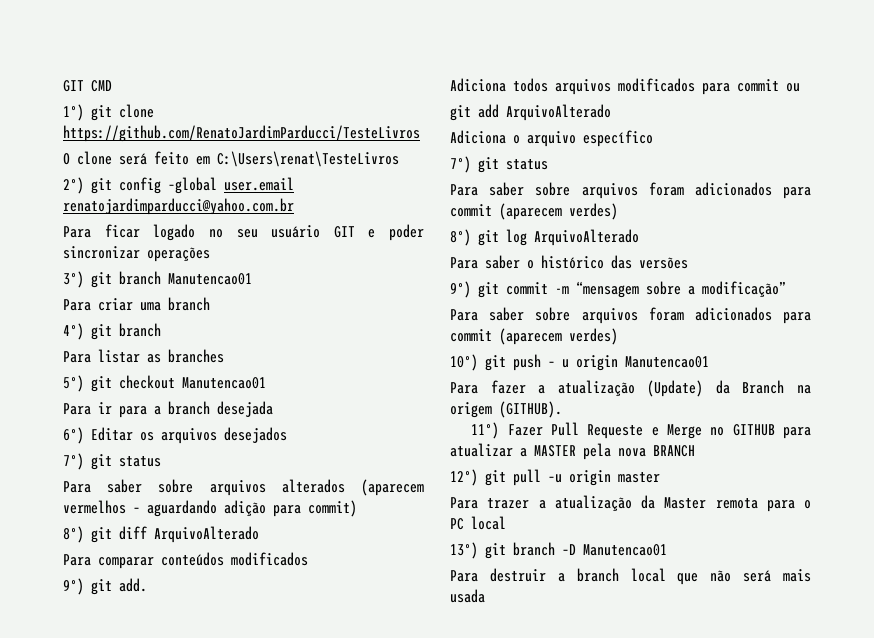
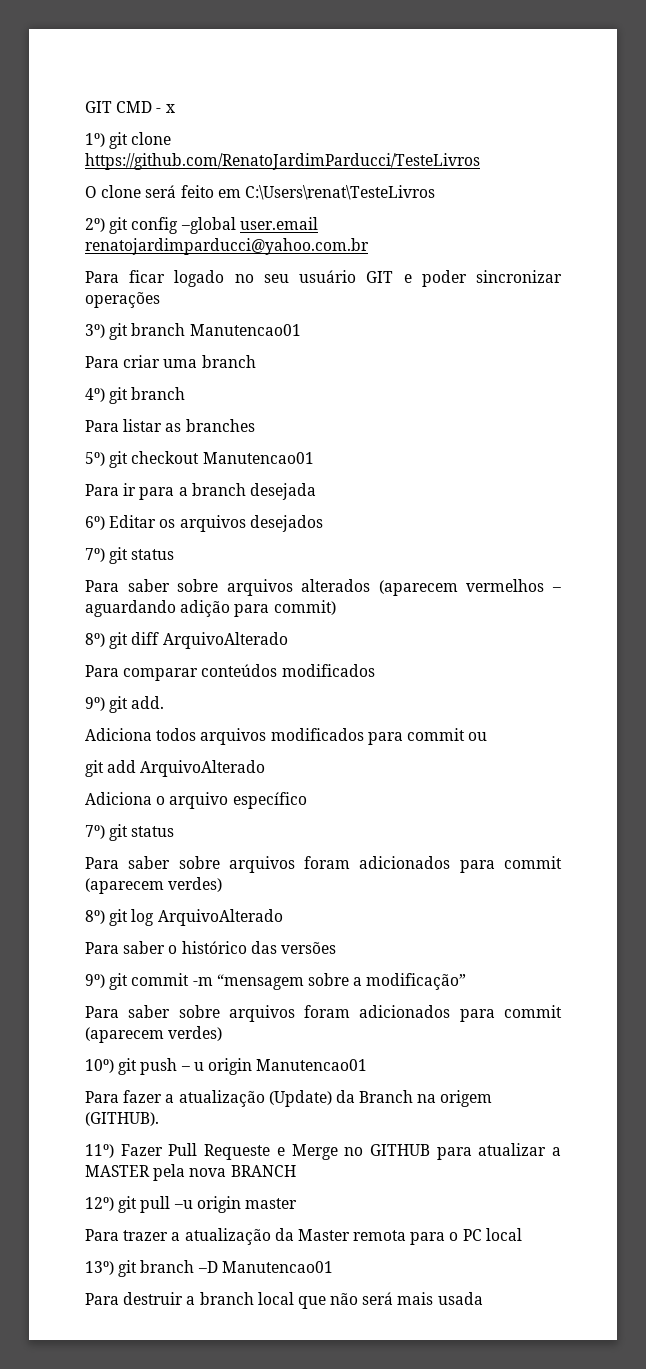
- GIT CMD
+ GIT CMD - x

